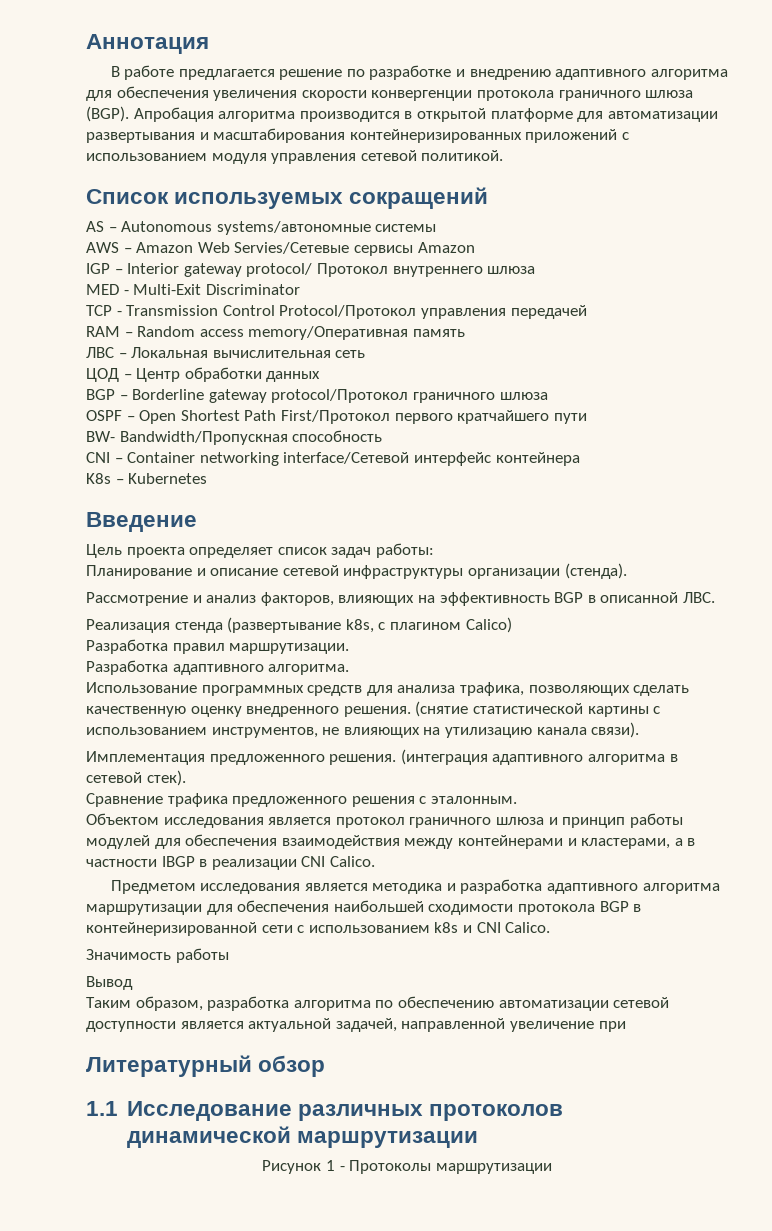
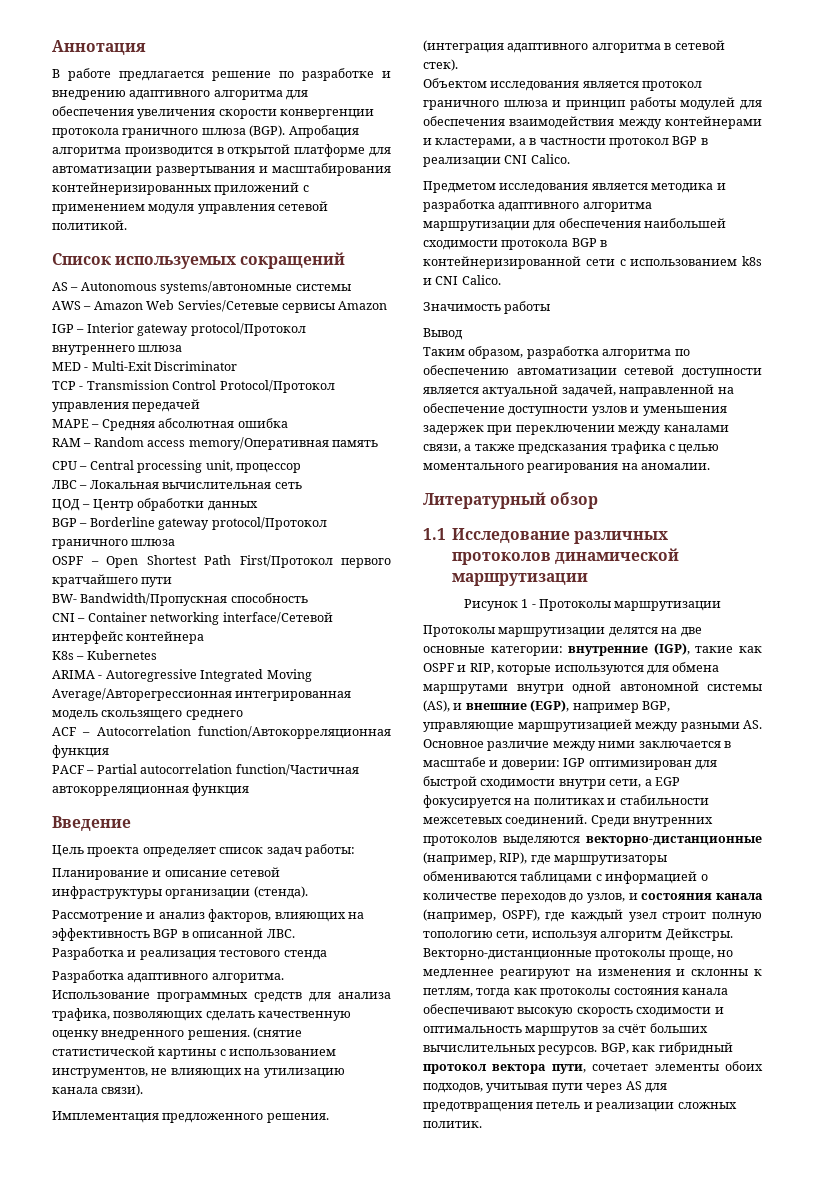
- Апробация алгоритма производится в открытой платформе для автоматизации развертывания и масштабирования контейнеризированных приложений с использованием модуля управления сетевой политикой.
+ Апробация алгоритма производится в открытой платформе для автоматизации развертывания и масштабирования контейнеризированных приложений с применением модуля управления сетевой политикой.
- IGP – Interior gateway protocol/ Протокол внутреннего шлюза
+ IGP – Interior gateway protocol/Протокол внутреннего шлюза
+ MAPE – Средняя абсолютная ошибка
+ CPU – Central processing unit, процессор
+ ARIMA - Autoregressive Integrated Moving Average/Авторегрессионная интегрированная модель скользящего среднего
+ ACF – Autocorrelation function/Автокорреляционная функция
+ PACF – Partial autocorrelation function/Частичная автокорреляционная функция
- Реализация стенда (развертывание k8s, с плагином Calico)
- Разработка правил маршрутизации.
+ Разработка и реализация тестового стенда
- Сравнение трафика предложенного решения с эталонным.
- Объектом исследования является протокол граничного шлюза и принцип работы модулей для обеспечения взаимодействия между контейнерами и кластерами, а в частности IBGP в реализации CNI Calico.
+ Объектом исследования является протокол граничного шлюза и принцип работы модулей для обеспечения взаимодействия между контейнерами и кластерами, а в частности протокол BGP в реализации CNI Calico.
- Таким образом, разработка алгоритма по обеспечению автоматизации сетевой доступности является актуальной задачей, направленной увеличение при
+ Таким образом, разработка алгоритма по обеспечению автоматизации сетевой доступности является актуальной задачей, направленной на обеспечение доступности узлов и уменьшения задержек при переключении между каналами связи, а также предсказания трафика с целью моментального реагирования на аномалии.
+ Протоколы маршрутизации делятся на две основные категории: внутренние (IGP), такие как OSPF и RIP, которые используются для обмена маршрутами внутри одной автономной системы (AS), и внешние (EGP), например BGP, управляющие маршрутизацией между разными AS. Основное различие между ними заключается в масштабе и доверии: IGP оптимизирован для быстрой сходимости внутри сети, а EGP фокусируется на политиках и стабильности межсетевых соединений. Среди внутренних протоколов выделяются векторно-дистанционные (например, RIP), где маршрутизаторы обмениваются таблицами с информацией о количестве переходов до узлов, и состояния канала (например, OSPF), где каждый узел строит полную топологию сети, используя алгоритм Дейкстры. Векторно-дистанционные протоколы проще, но медленнее реагируют на изменения и склонны к петлям, тогда как протоколы состояния канала обеспечивают высокую скорость сходимости и оптимальность маршрутов за счёт больших вычислительных ресурсов. BGP, как гибридный протокол вектора пути, сочетает элементы обоих подходов, учитывая пути через AS для предотвращения петель и реализации сложных политик.

